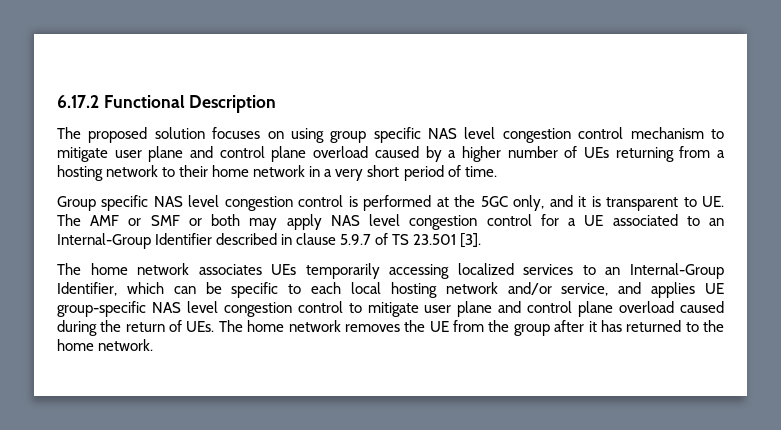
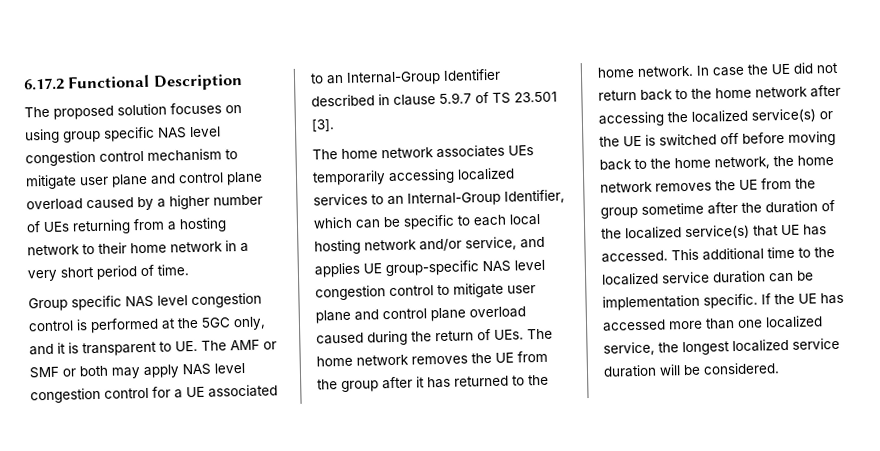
+ In case the UE did not return back to the home network after accessing the localized service(s) or the UE is switched off before moving back to the home network, the home network removes the UE from the group sometime after the duration of the localized service(s) that UE has accessed. This additional time to the localized service duration can be implementation specific. If the UE has accessed more than one localized service, the longest localized service duration will be considered.

